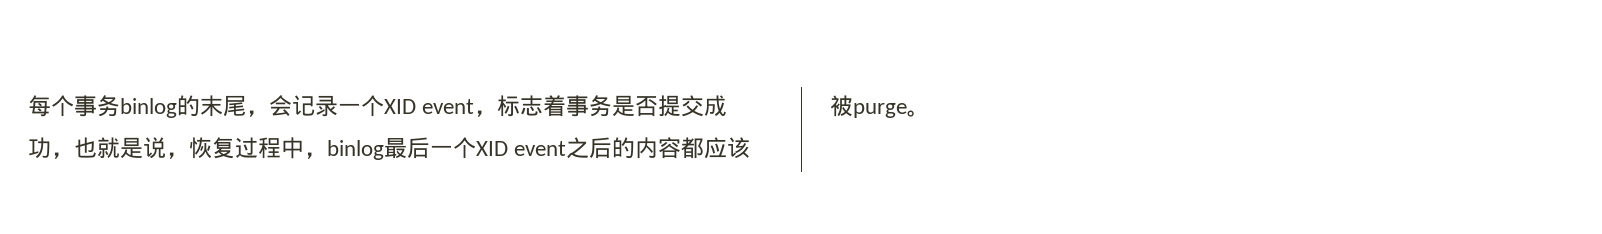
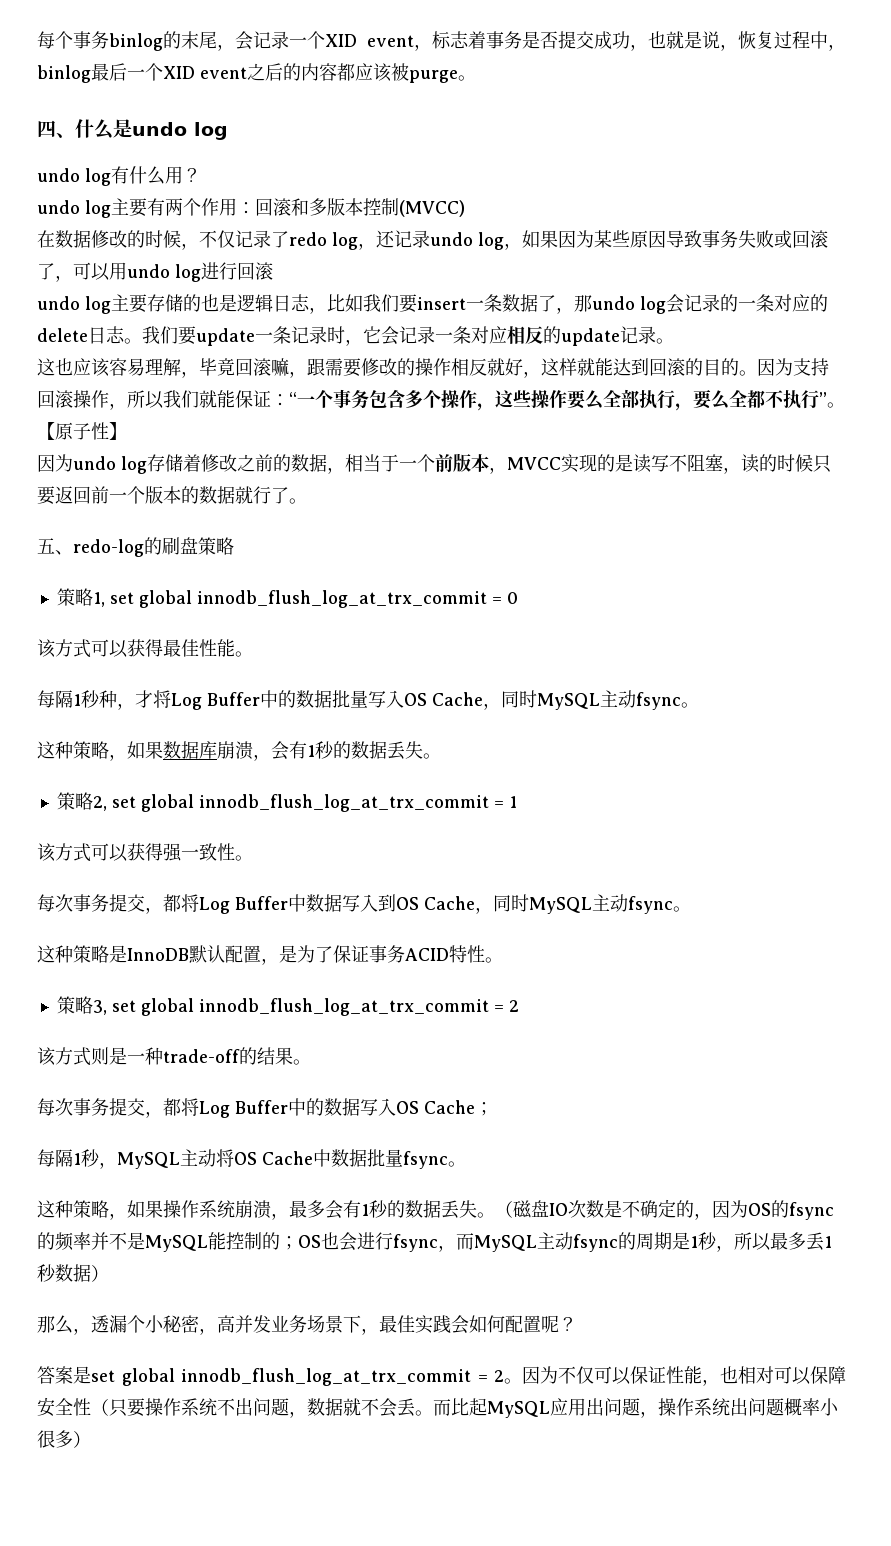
+ 四、什么是undo log
+ undo log有什么用？
+ undo log主要有两个作用：回滚和多版本控制(MVCC)
+ 在数据修改的时候，不仅记录了redo log，还记录undo log，如果因为某些原因导致事务失败或回滚了，可以用undo log进行回滚
+ undo log主要存储的也是逻辑日志，比如我们要insert一条数据了，那undo log会记录的一条对应的delete日志。我们要update一条记录时，它会记录一条对应相反的update记录。
+ 这也应该容易理解，毕竟回滚嘛，跟需要修改的操作相反就好，这样就能达到回滚的目的。因为支持回滚操作，所以我们就能保证：“一个事务包含多个操作，这些操作要么全部执行，要么全都不执行”。【原子性】
+ 因为undo log存储着修改之前的数据，相当于一个前版本，MVCC实现的是读写不阻塞，读的时候只要返回前一个版本的数据就行了。
+ 五、redo-log的刷盘策略
+ 策略1, set global innodb_flush_log_at_trx_commit = 0
+ 该方式可以获得最佳性能。
+ 每隔1秒种，才将Log Buffer中的数据批量写入OS Cache，同时MySQL主动fsync。
+ 这种策略，如果数据库崩溃，会有1秒的数据丢失。
+ 策略2, set global innodb_flush_log_at_trx_commit = 1
+ 该方式可以获得强一致性。
+ 每次事务提交，都将Log Buffer中数据写入到OS Cache，同时MySQL主动fsync。
+ 这种策略是InnoDB默认配置，是为了保证事务ACID特性。
+ 策略3, set global innodb_flush_log_at_trx_commit = 2
+ 该方式则是一种trade-off的结果。
+ 每次事务提交，都将Log Buffer中的数据写入OS Cache；
+ 每隔1秒，MySQL主动将OS Cache中数据批量fsync。
+ 这种策略，如果操作系统崩溃，最多会有1秒的数据丢失。（磁盘IO次数是不确定的，因为OS的fsync的频率并不是MySQL能控制的；OS也会进行fsync，而MySQL主动fsync的周期是1秒，所以最多丢1秒数据）
+ 那么，透漏个小秘密，高并发业务场景下，最佳实践会如何配置呢？
+ 答案是set global innodb_flush_log_at_trx_commit = 2。因为不仅可以保证性能，也相对可以保障安全性（只要操作系统不出问题，数据就不会丢。而比起MySQL应用出问题，操作系统出问题概率小很多）

